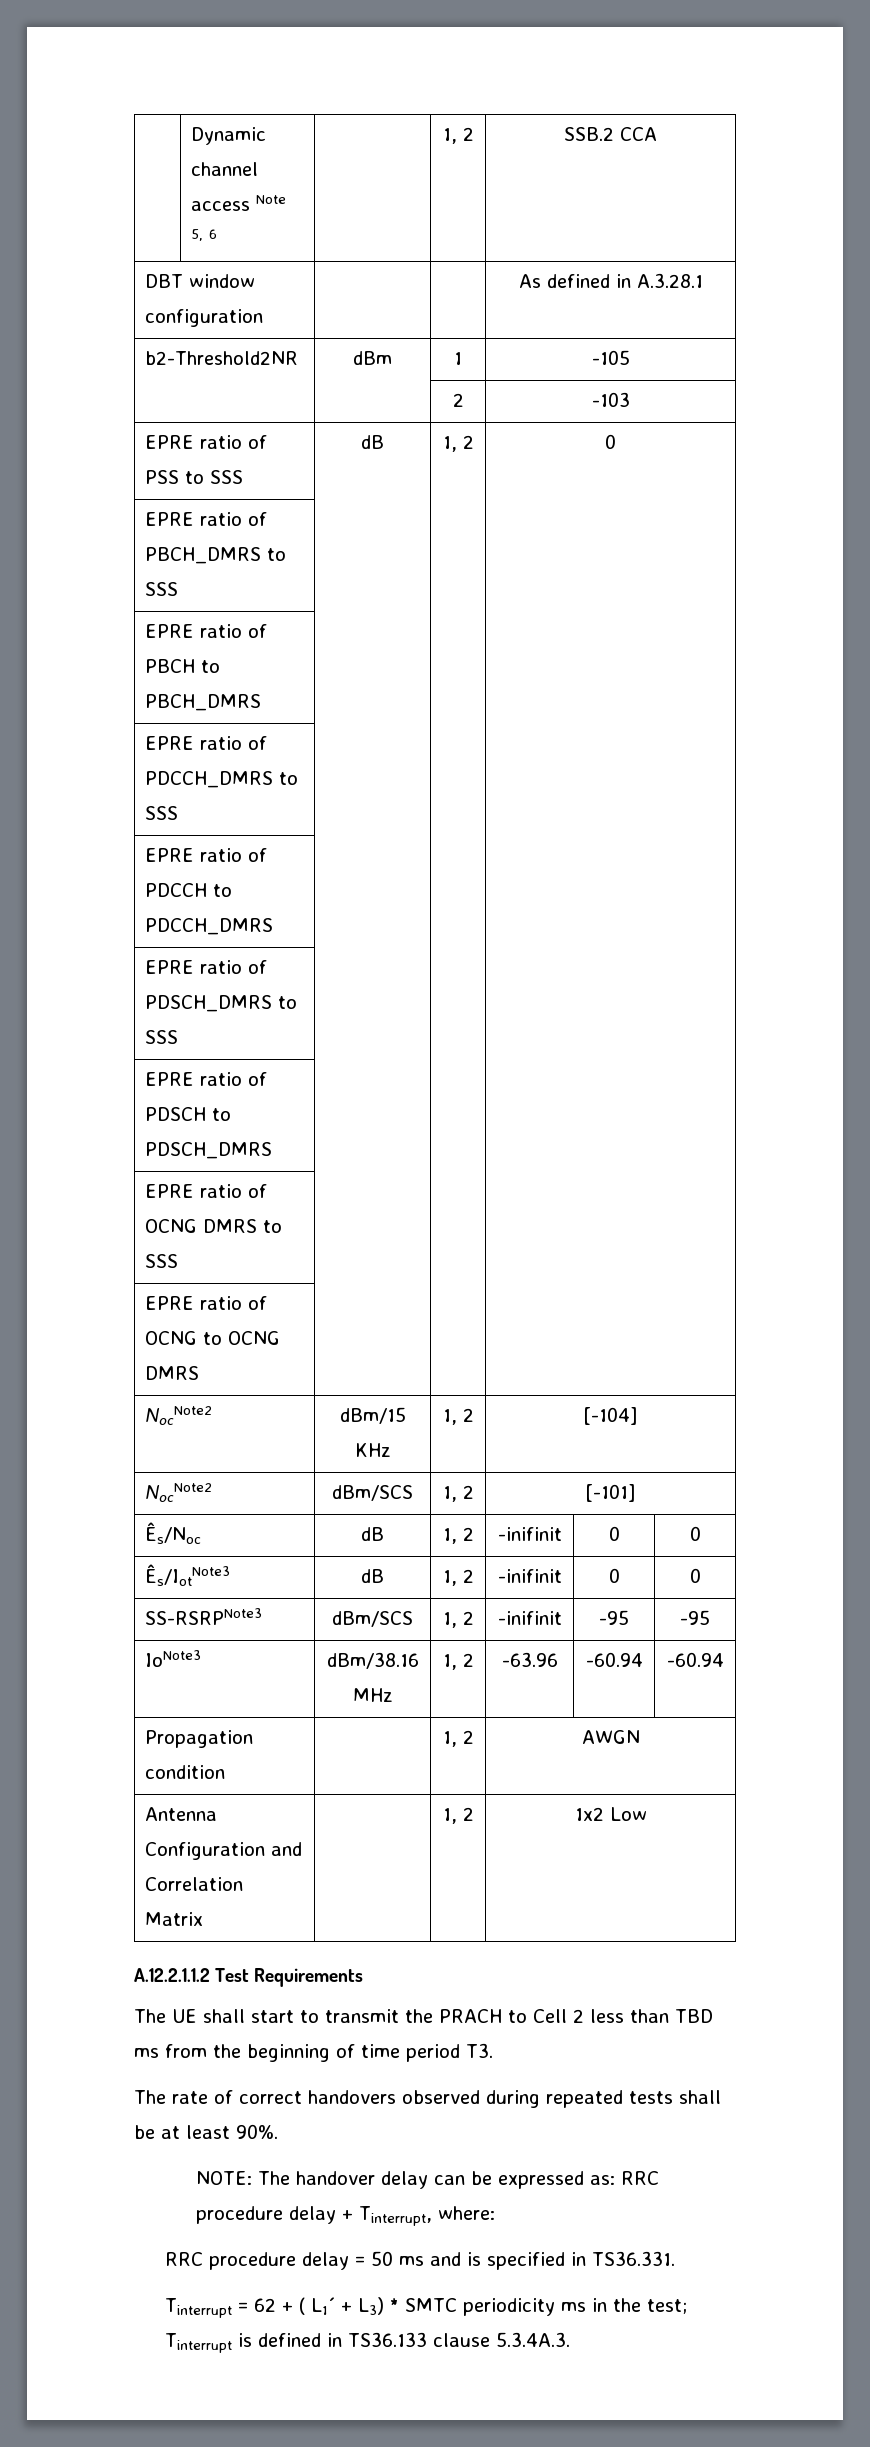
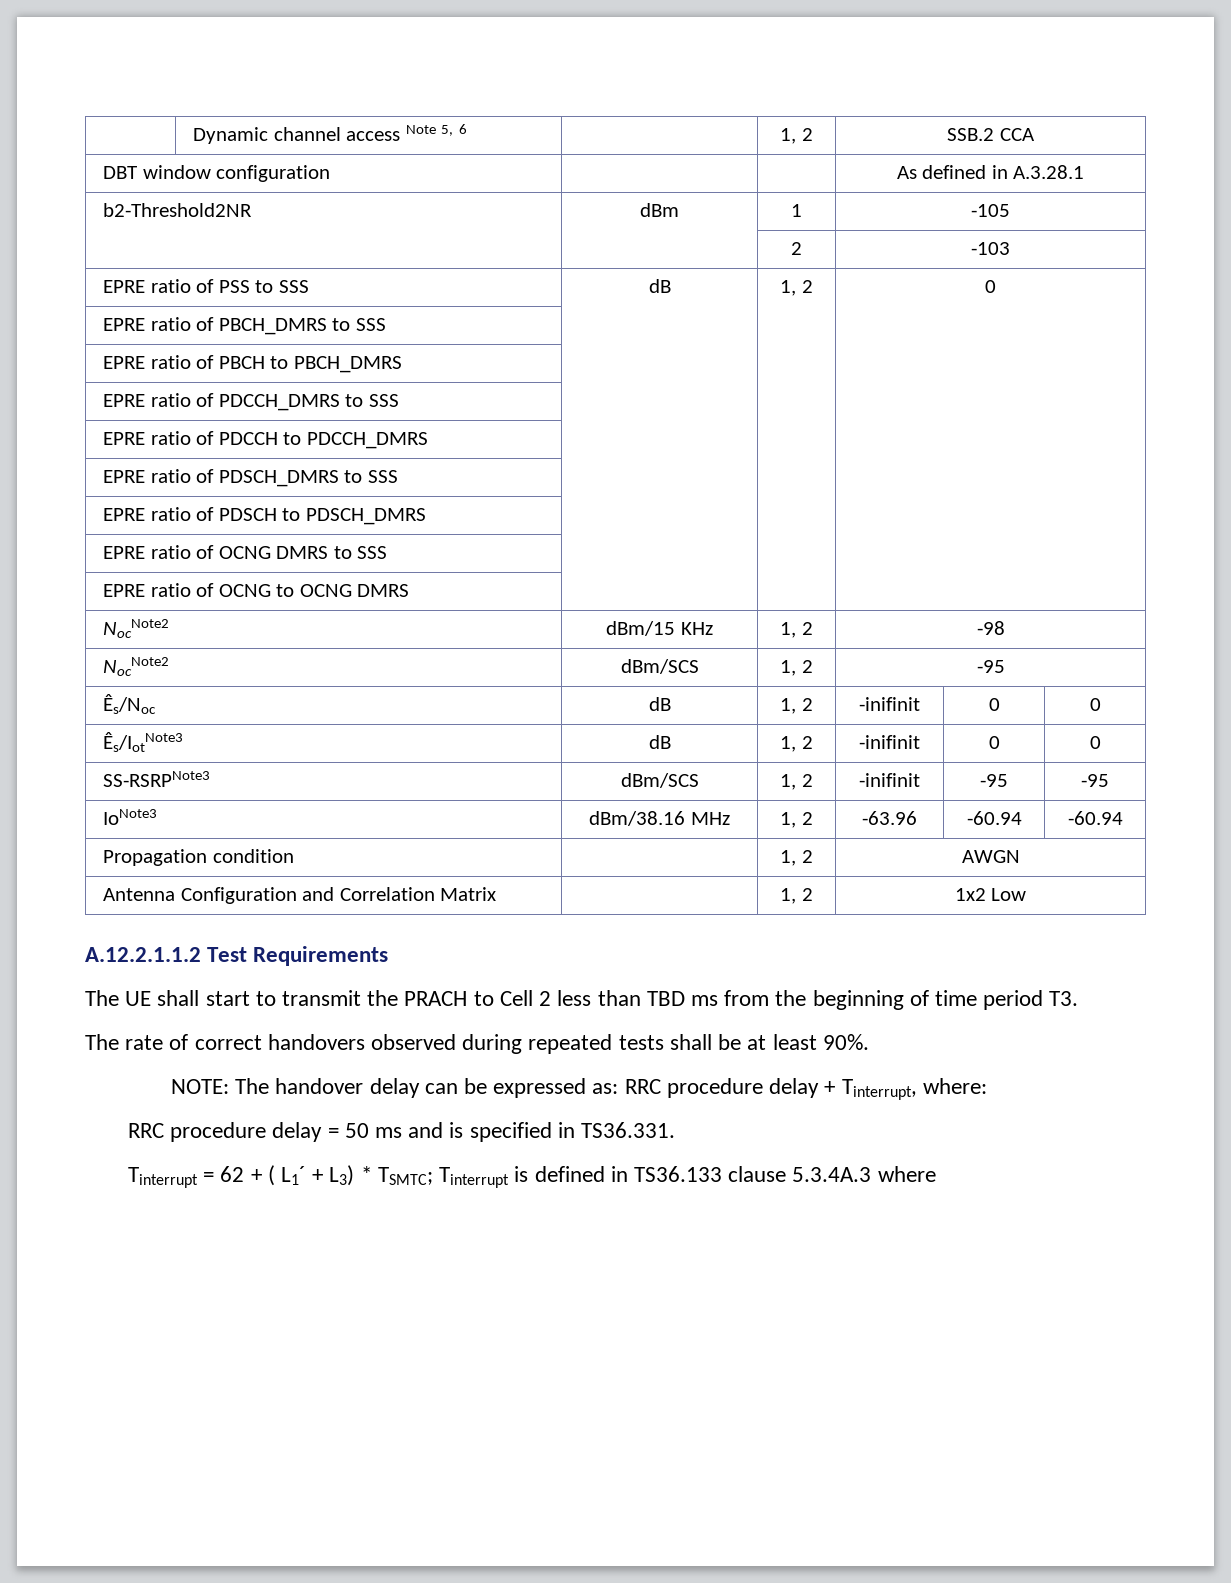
- NocNote2 | dBm/15 KHz | 1, 2 | [-104]
+ NocNote2 | dBm/15 KHz | 1, 2 | -98
- NocNote2 | dBm/SCS | 1, 2 | [-101]
+ NocNote2 | dBm/SCS | 1, 2 | -95
- Tinterrupt = 62 + ( L1´ + L3) * SMTC periodicity ms in the test; Tinterrupt is defined in TS36.133 clause 5.3.4A.3.
+ Tinterrupt = 62 + ( L1´ + L3) * TSMTC; Tinterrupt is defined in TS36.133 clause 5.3.4A.3 where

